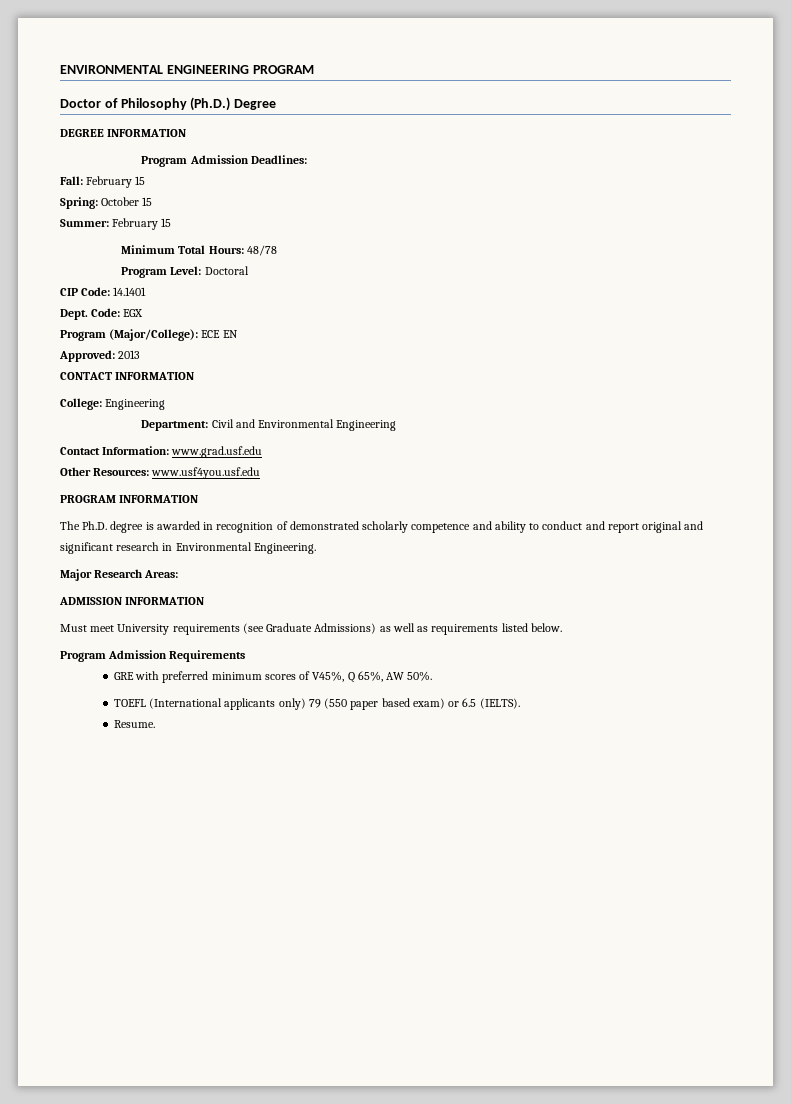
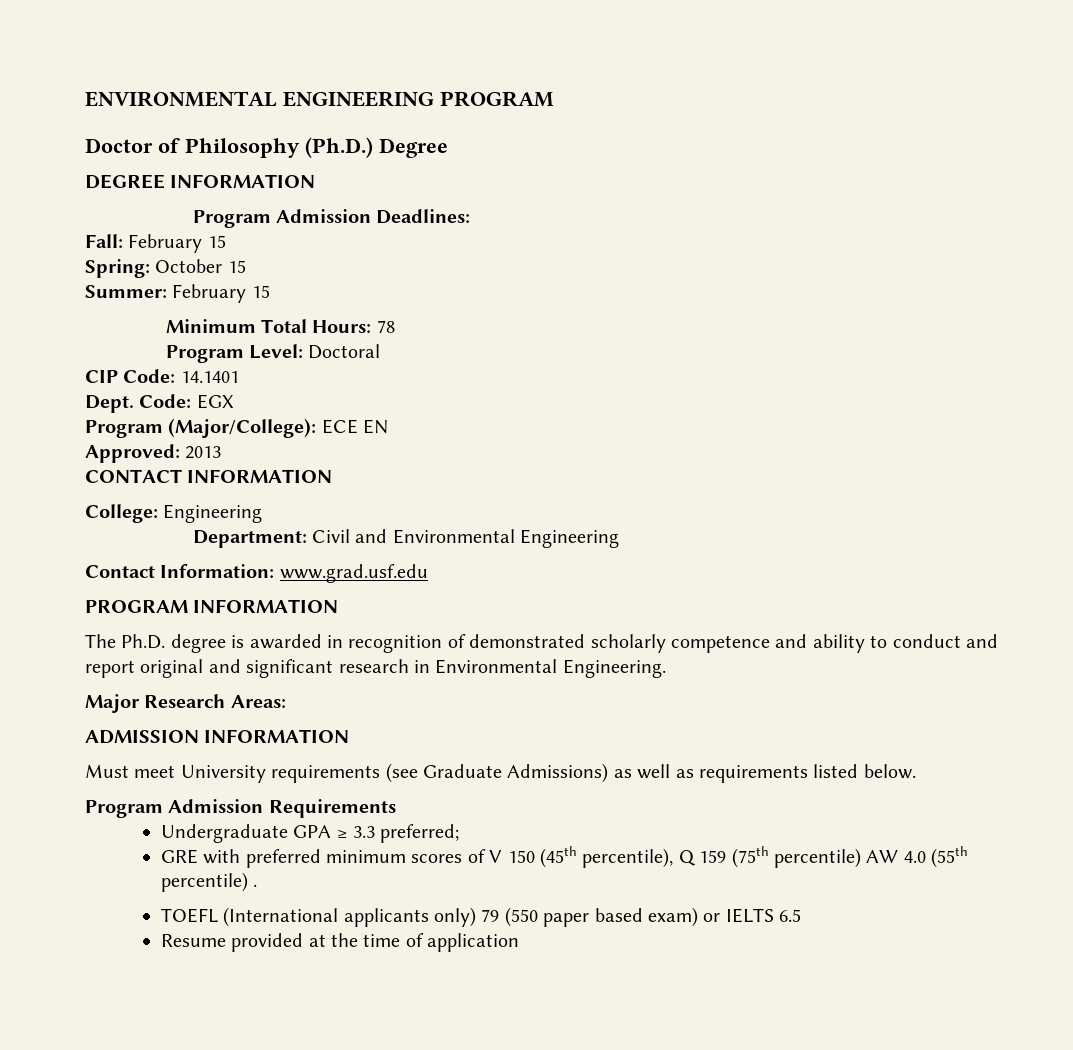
- Minimum Total Hours: 48/78
+ Minimum Total Hours: 78
- Other Resources: www.usf4you.usf.edu
+ Undergraduate GPA ≥ 3.3 preferred;
- GRE with preferred minimum scores of V45%, Q 65%, AW 50%.
+ GRE with preferred minimum scores of V 150 (45th percentile), Q 159 (75th percentile) AW 4.0 (55th percentile) .
- TOEFL (International applicants only) 79 (550 paper based exam) or 6.5 (IELTS).
- Resume.
+ TOEFL (International applicants only) 79 (550 paper based exam) or IELTS 6.5
+ Resume provided at the time of application

